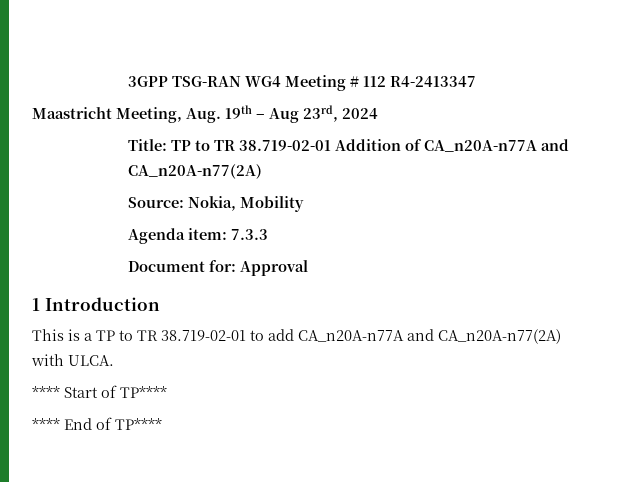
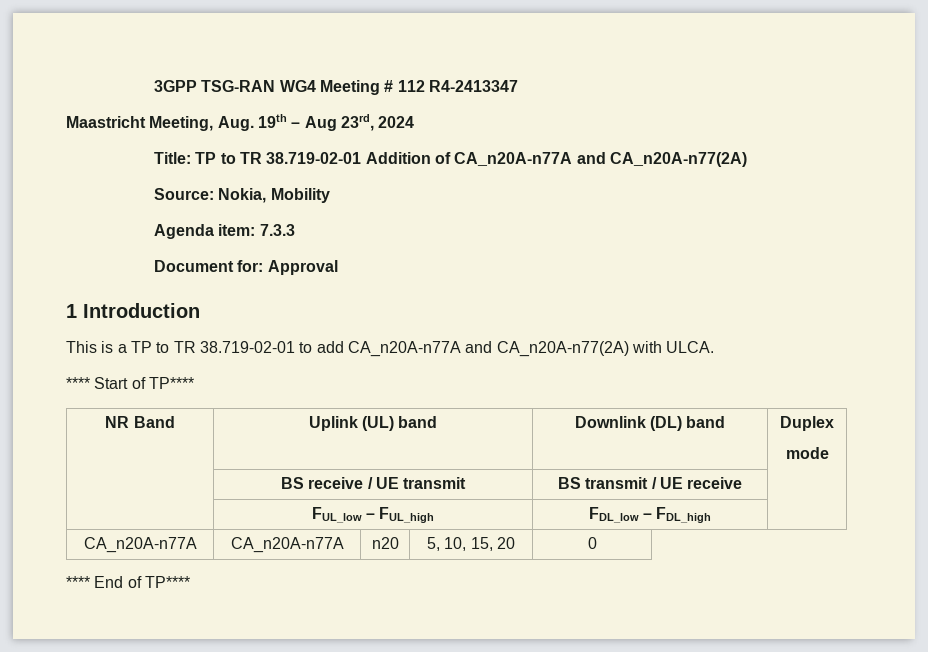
+ NR Band | Uplink (UL) band | Downlink (DL) band | Duplex
+ mode
+ | BS receive / UE transmit | BS transmit / UE receive |
+ | FUL_low – FUL_high | FDL_low – FDL_high |
+ CA_n20A-n77A | CA_n20A-n77A | n20 | 5, 10, 15, 20 | 0

